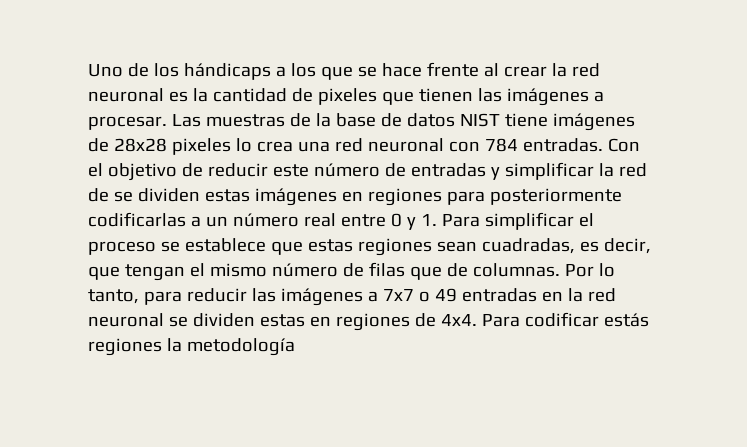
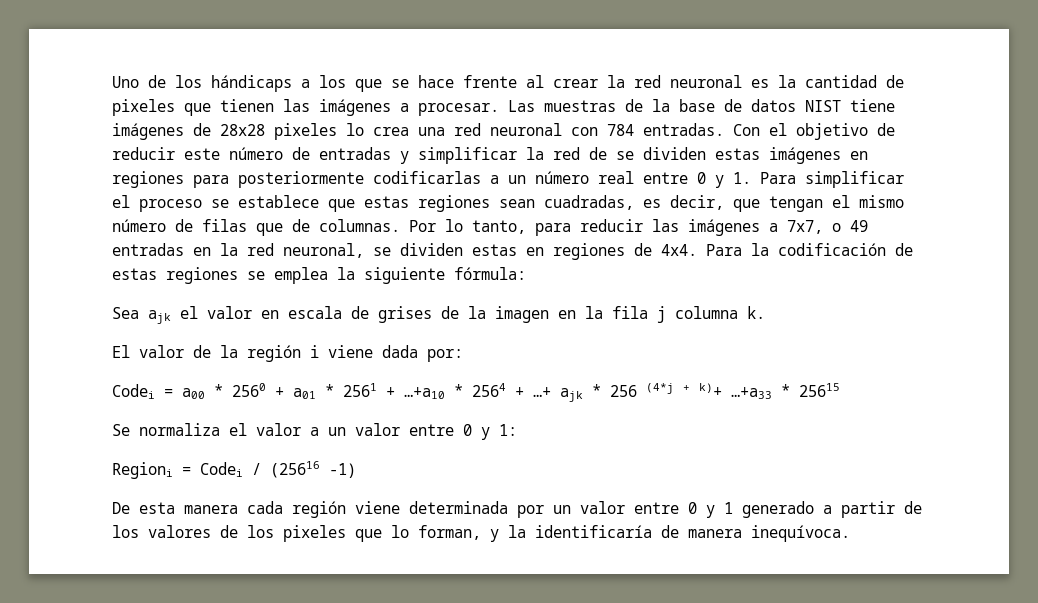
- Por lo tanto, para reducir las imágenes a 7x7 o 49 entradas en la red neuronal se dividen estas en regiones de 4x4.
+ Por lo tanto, para reducir las imágenes a 7x7, o 49 entradas en la red neuronal, se dividen estas en regiones de 4x4.
- Para codificar estás regiones la metodología
+ Para la codificación de estas regiones se emplea la siguiente fórmula:
+ Sea ajk el valor en escala de grises de la imagen en la fila j columna k.
+ El valor de la región i viene dada por:
+ Codei = a00 * 2560 + a01 * 2561 + …+a10 * 2564 + …+ ajk * 256 (4*j + k)+ …+a33 * 25615
+ Se normaliza el valor a un valor entre 0 y 1:
+ Regioni = Codei / (25616 -1)
+ De esta manera cada región viene determinada por un valor entre 0 y 1 generado a partir de los valores de los pixeles que lo forman, y la identificaría de manera inequívoca.

